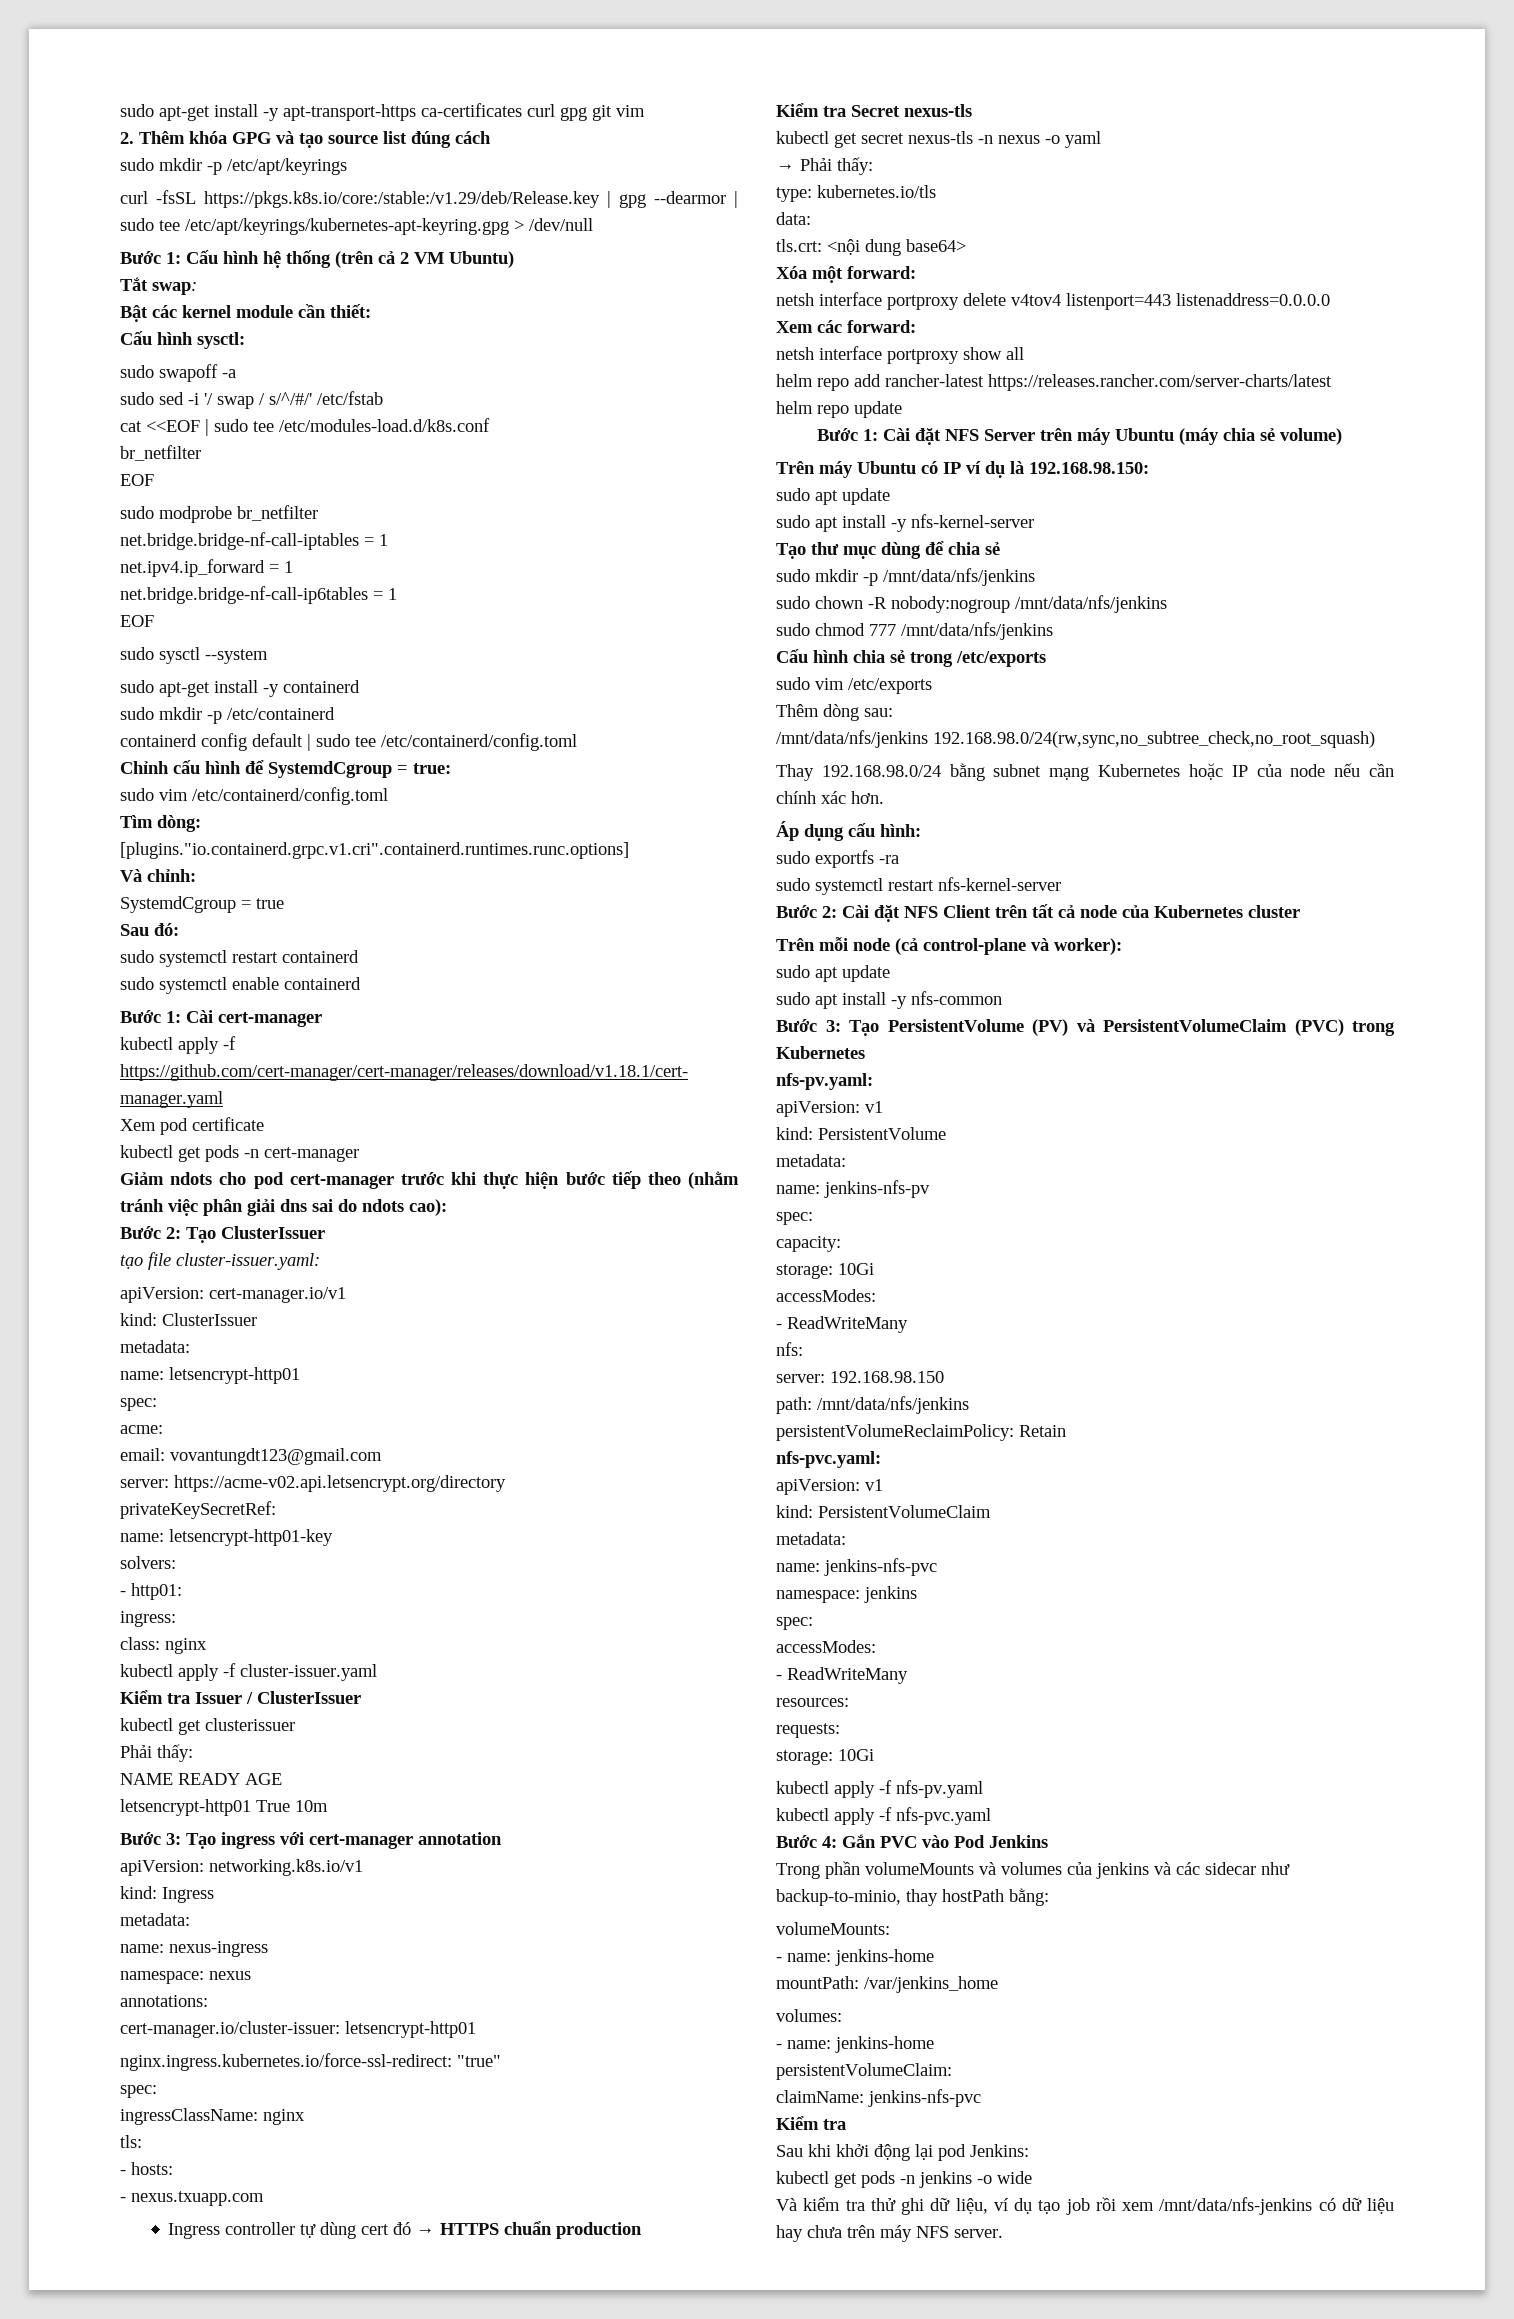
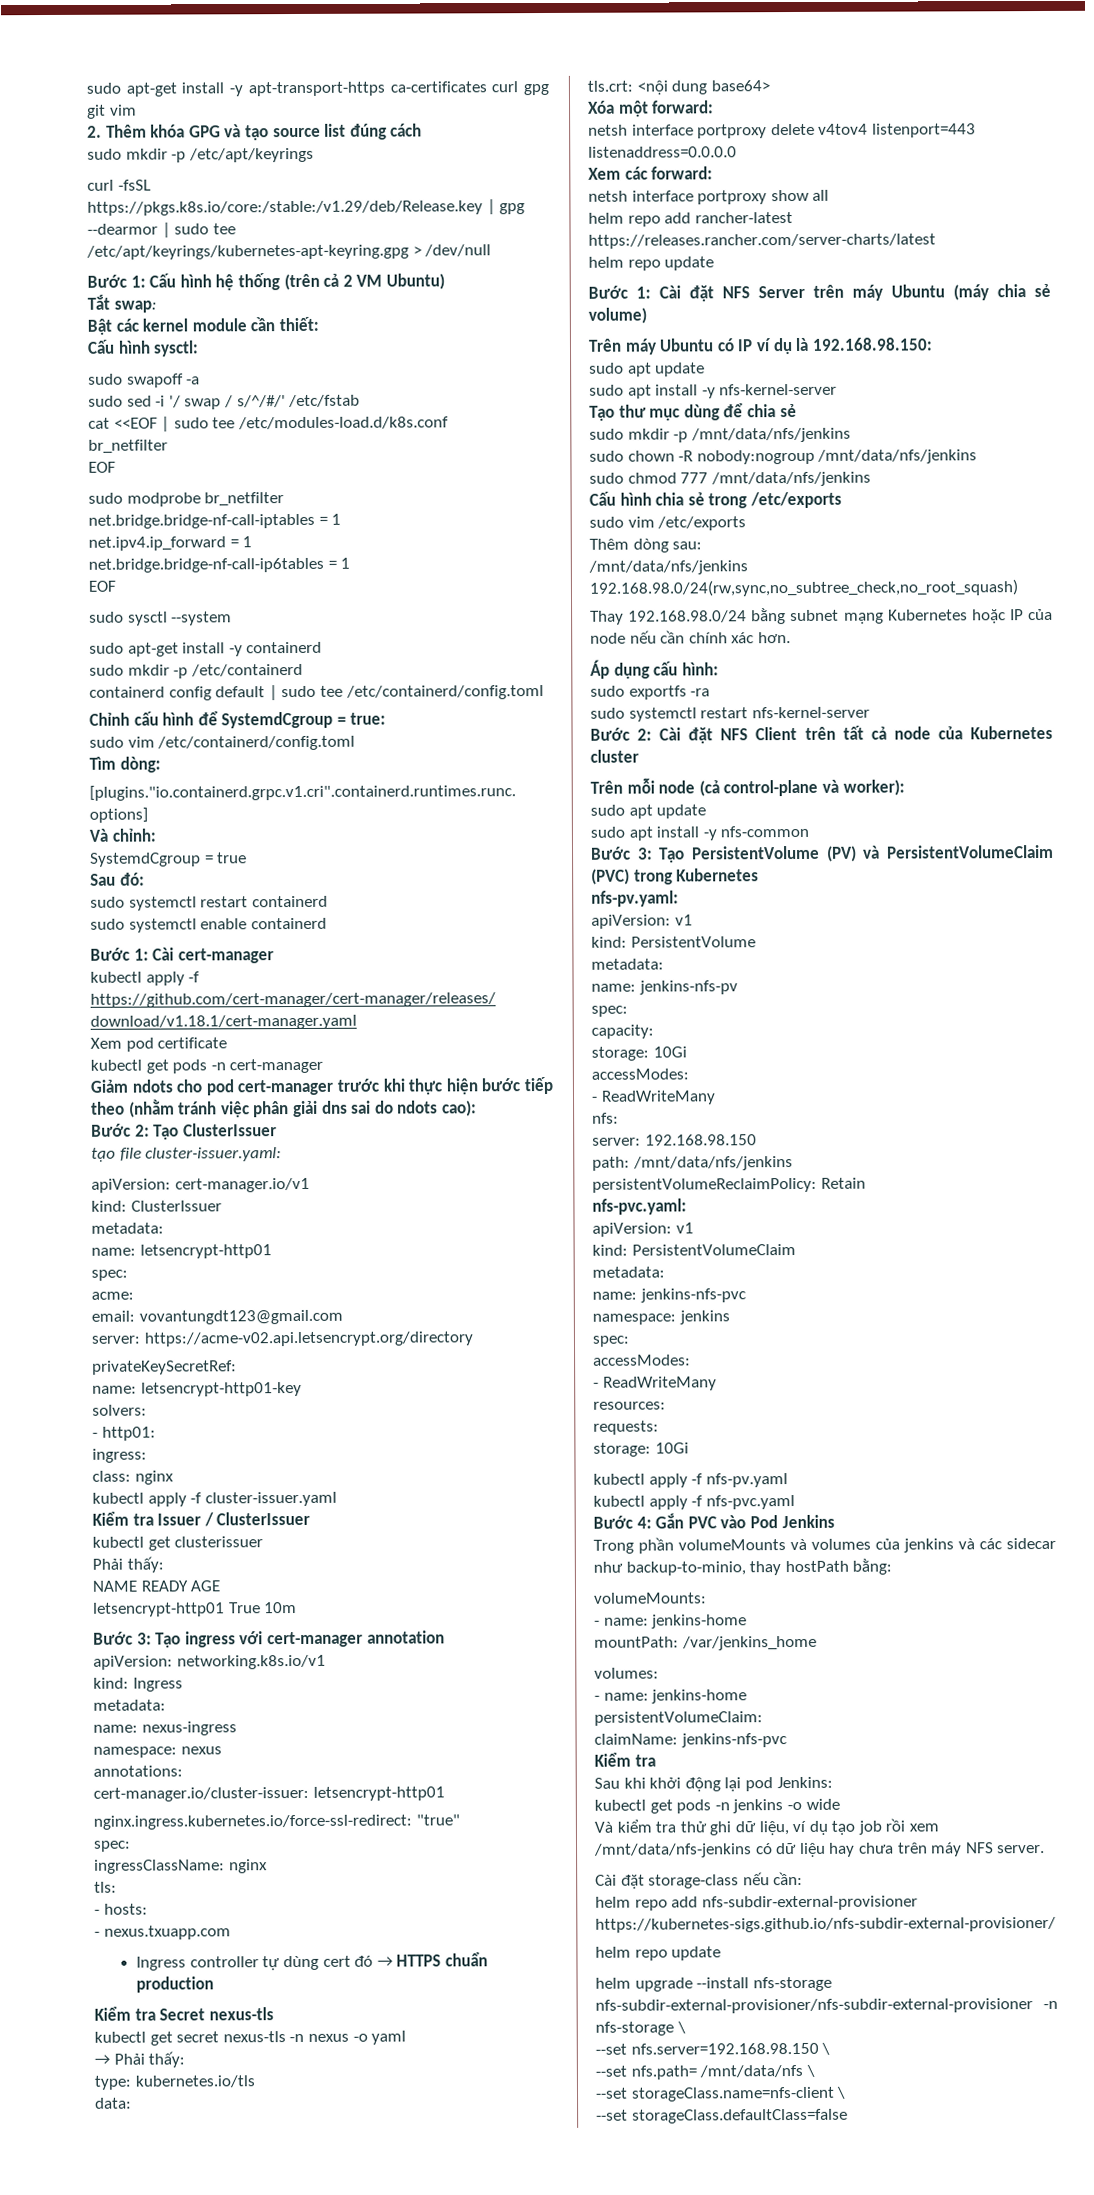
+ Cài đặt storage-class nếu cần:
+ helm repo add nfs-subdir-external-provisioner https://kubernetes-sigs.github.io/nfs-subdir-external-provisioner/
+ helm repo update
+ helm upgrade --install nfs-storage nfs-subdir-external-provisioner/nfs-subdir-external-provisioner -n nfs-storage \
+ --set nfs.server=192.168.98.150 \
+ --set nfs.path= /mnt/data/nfs \
+ --set storageClass.name=nfs-client \
+ --set storageClass.defaultClass=false

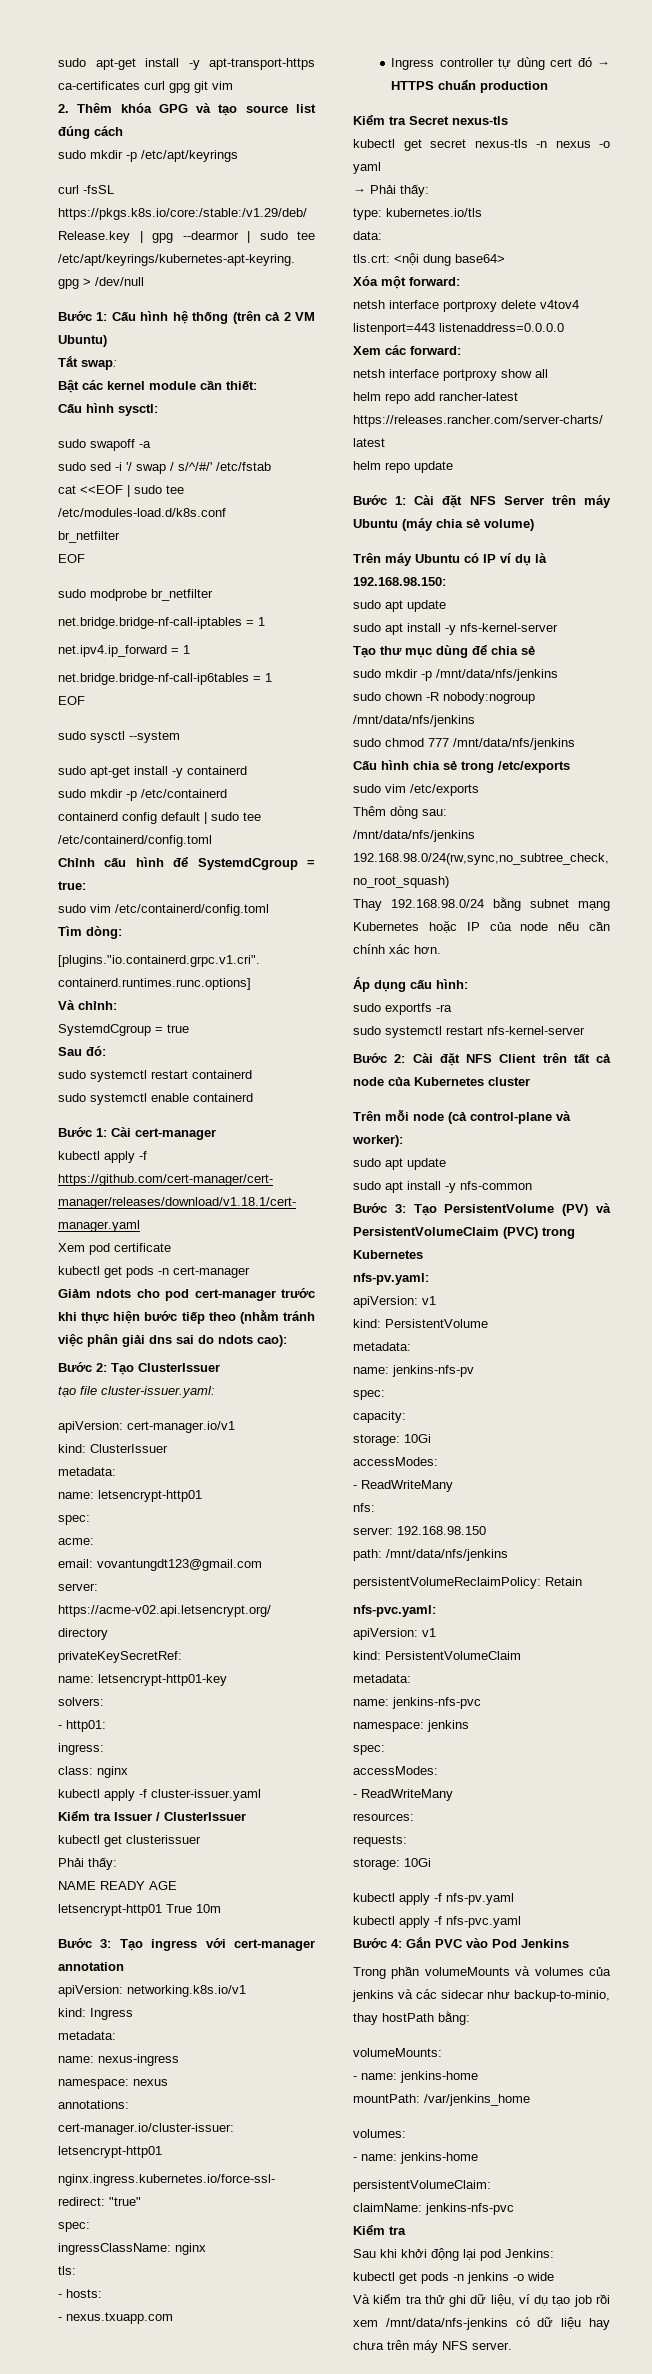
- Cài đặt storage-class nếu cần:
- helm repo add nfs-subdir-external-provisioner https://kubernetes-sigs.github.io/nfs-subdir-external-provisioner/
- helm repo update
- helm upgrade --install nfs-storage nfs-subdir-external-provisioner/nfs-subdir-external-provisioner -n nfs-storage \
- --set nfs.server=192.168.98.150 \
- --set nfs.path= /mnt/data/nfs \
- --set storageClass.name=nfs-client \
- --set storageClass.defaultClass=false

